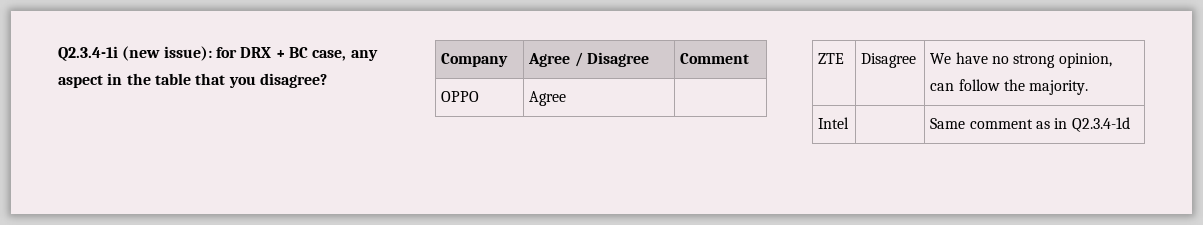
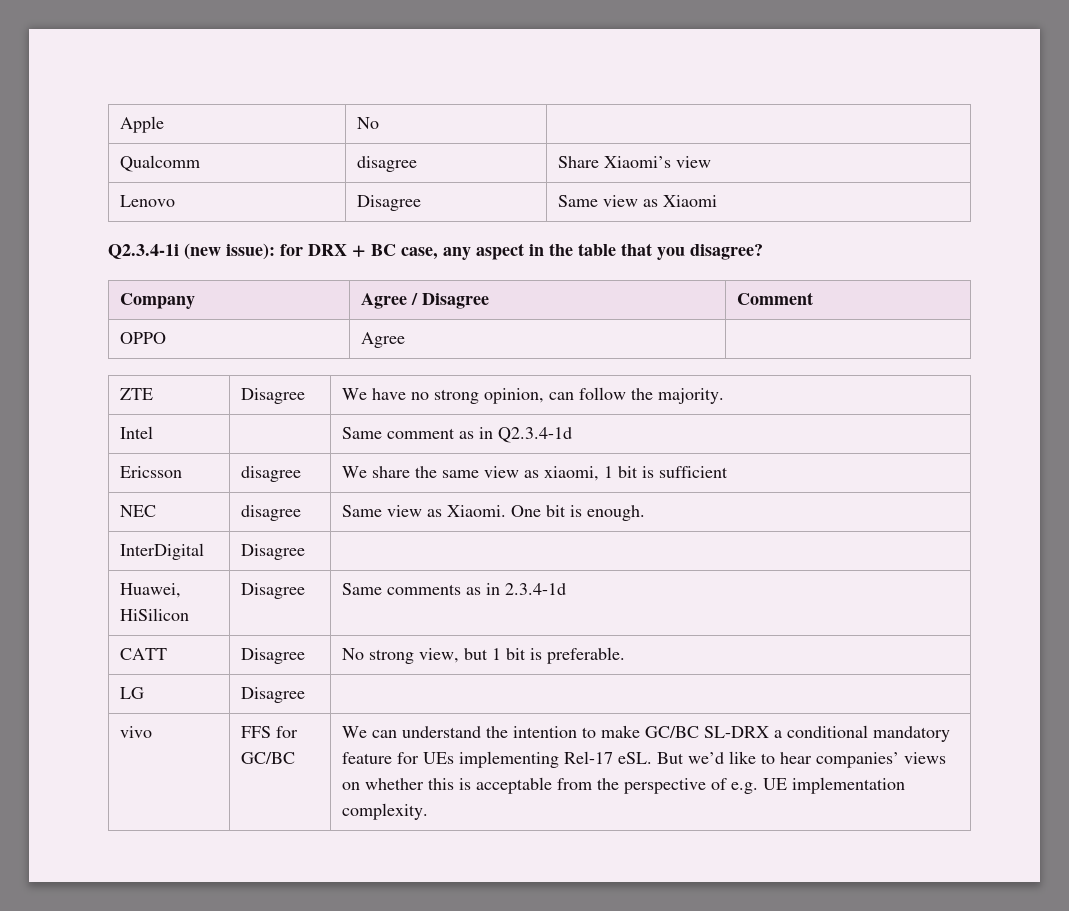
+ Apple | No |
+ Qualcomm | disagree | Share Xiaomi’s view
+ Lenovo | Disagree | Same view as Xiaomi
+ Ericsson | disagree | We share the same view as xiaomi, 1 bit is sufficient
+ NEC | disagree | Same view as Xiaomi. One bit is enough.
+ InterDigital | Disagree |
+ Huawei, HiSilicon | Disagree | Same comments as in 2.3.4-1d
+ CATT | Disagree | No strong view, but 1 bit is preferable.
+ LG | Disagree |
+ vivo | FFS for GC/BC | We can understand the intention to make GC/BC SL-DRX a conditional mandatory feature for UEs implementing Rel-17 eSL. But we’d like to hear companies’ views on whether this is acceptable from the perspective of e.g. UE implementation complexity.

